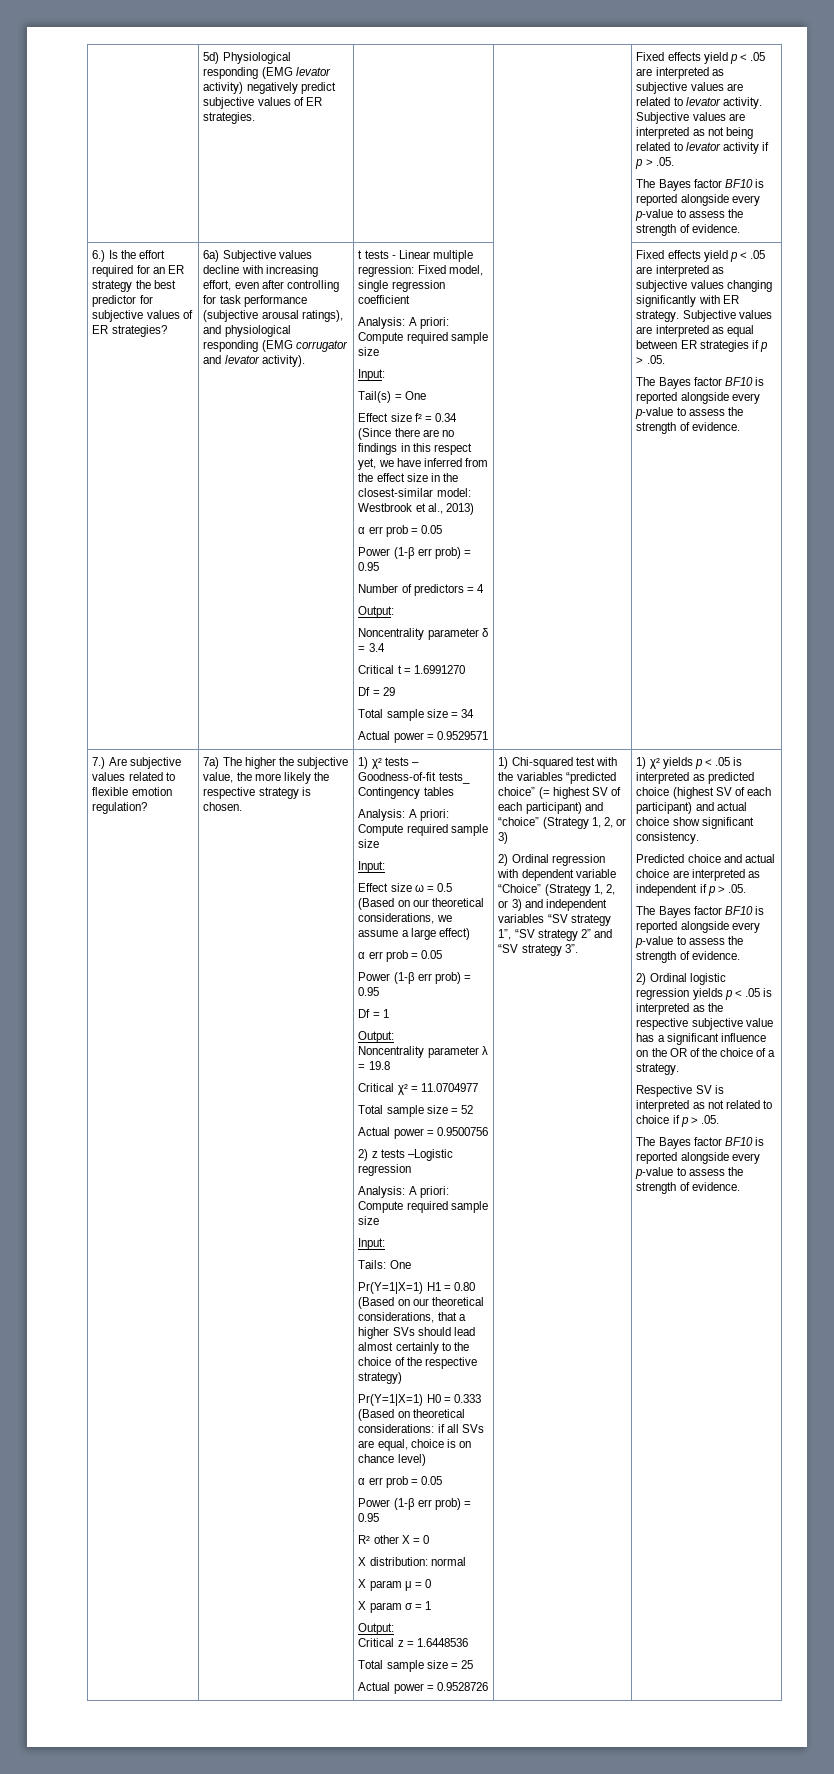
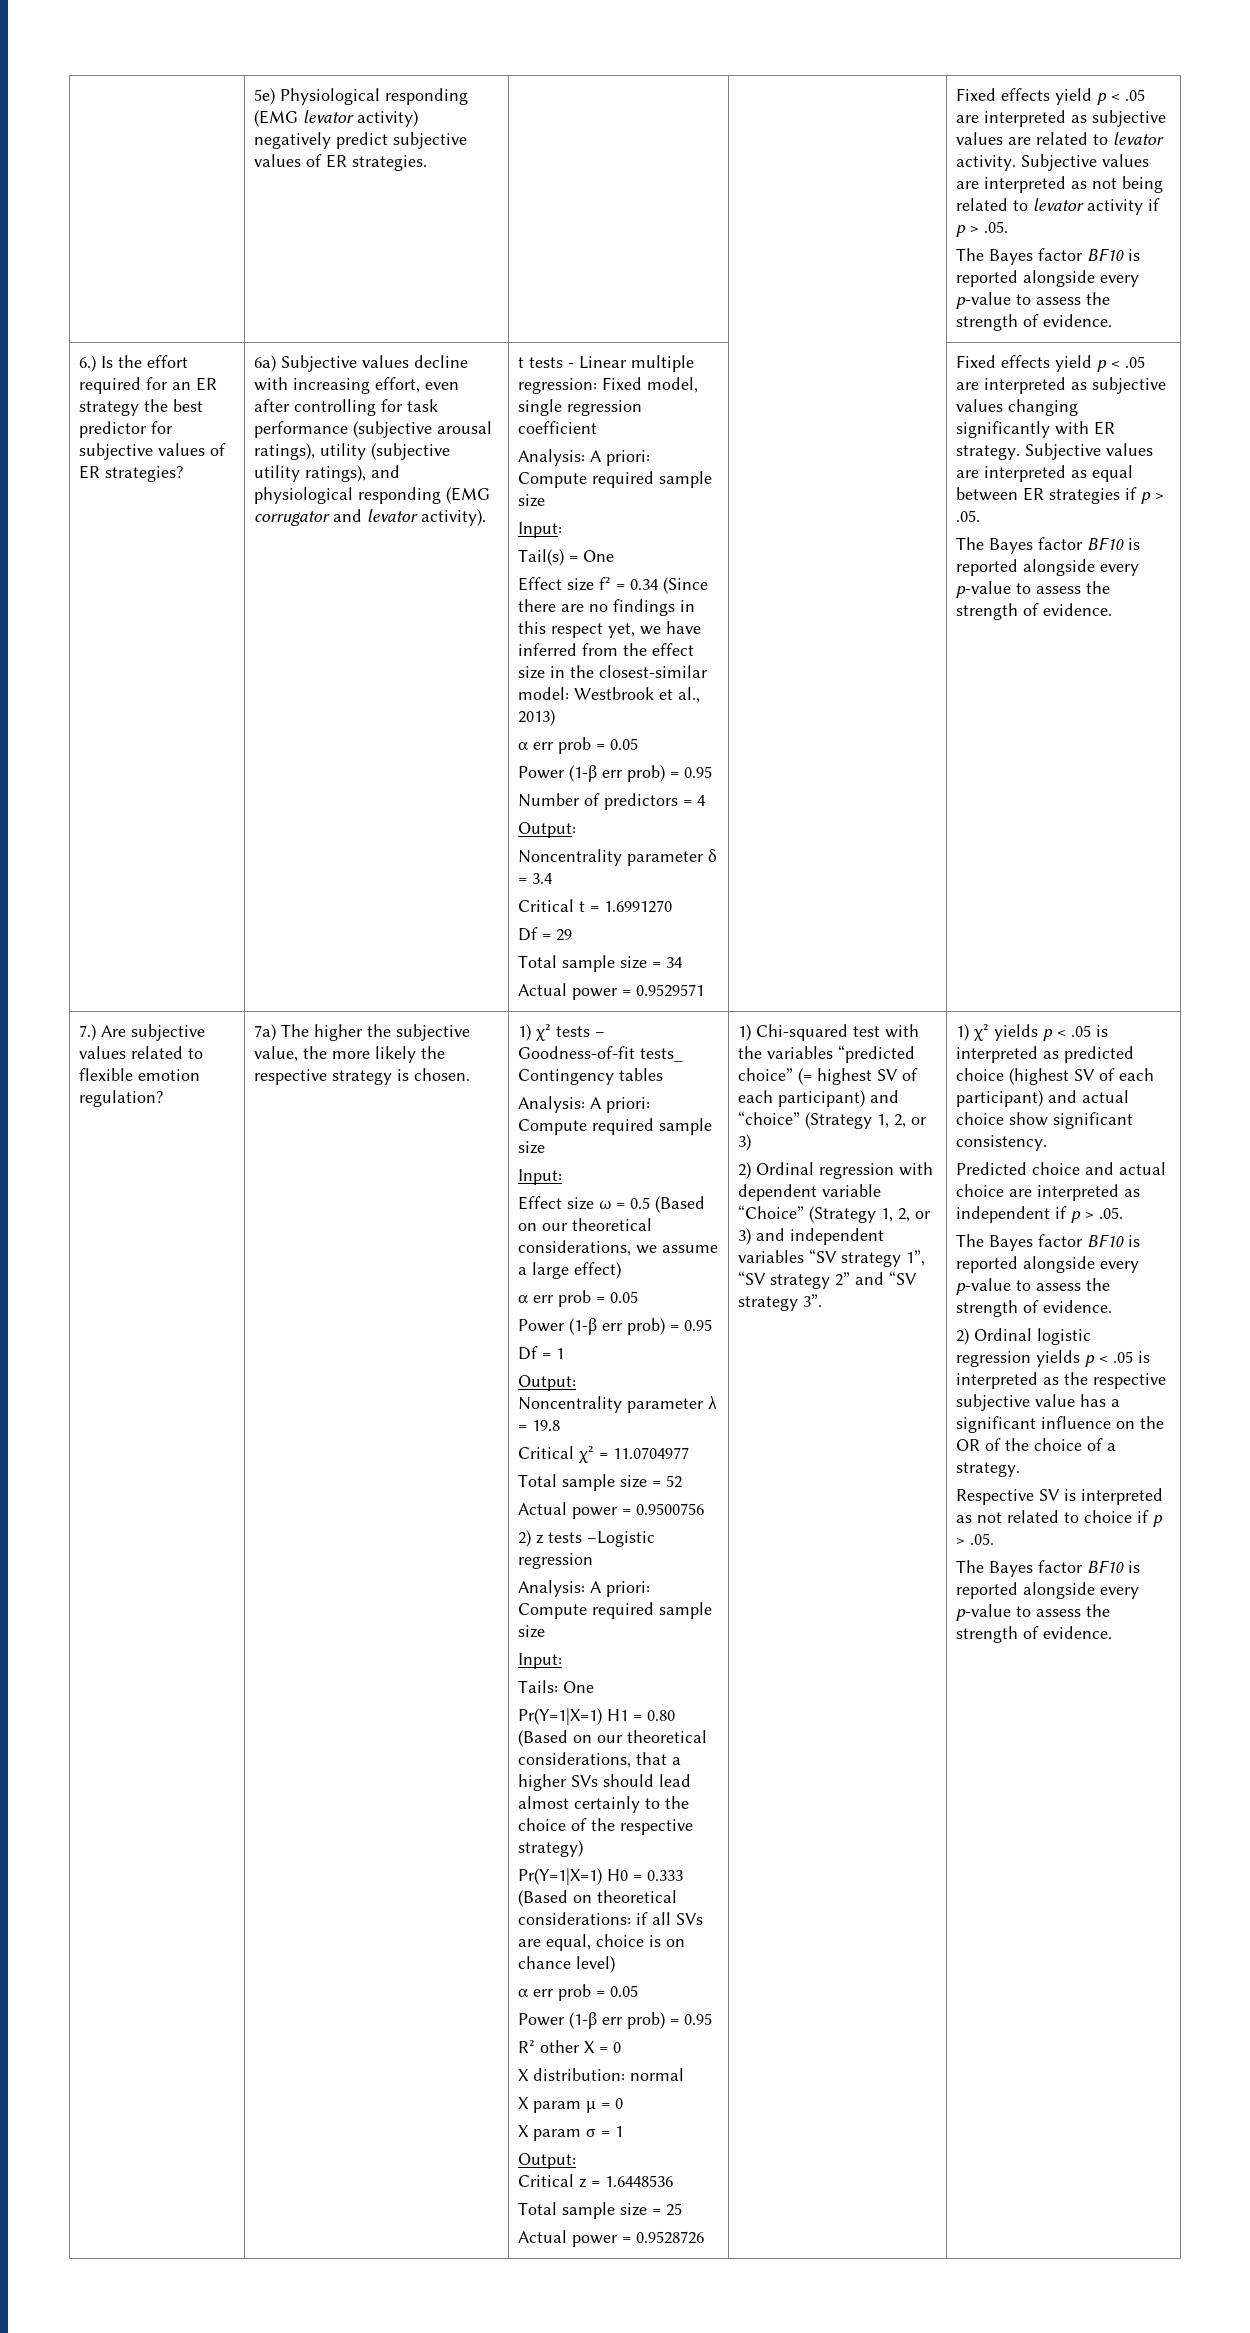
- 5d) Physiological responding (EMG levator activity) negatively predict subjective values of ER strategies.
+ 5e) Physiological responding (EMG levator activity) negatively predict subjective values of ER strategies.
- 6a) Subjective values decline with increasing effort, even after controlling for task performance (subjective arousal ratings), and physiological responding (EMG corrugator and levator activity).
+ 6a) Subjective values decline with increasing effort, even after controlling for task performance (subjective arousal ratings), utility (subjective utility ratings), and physiological responding (EMG corrugator and levator activity).

